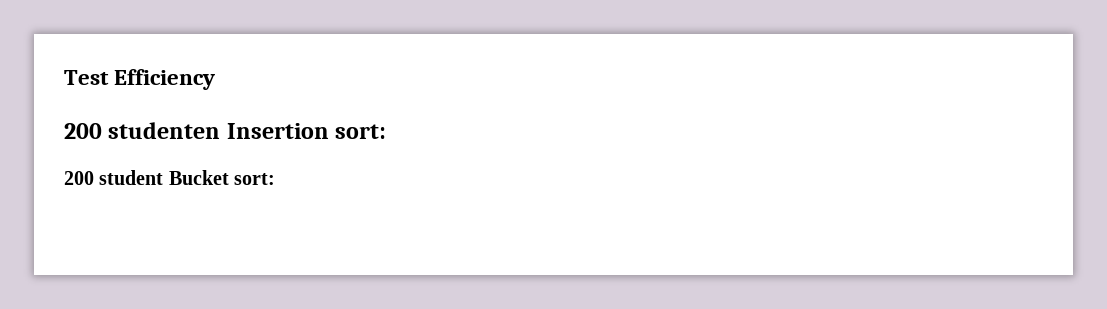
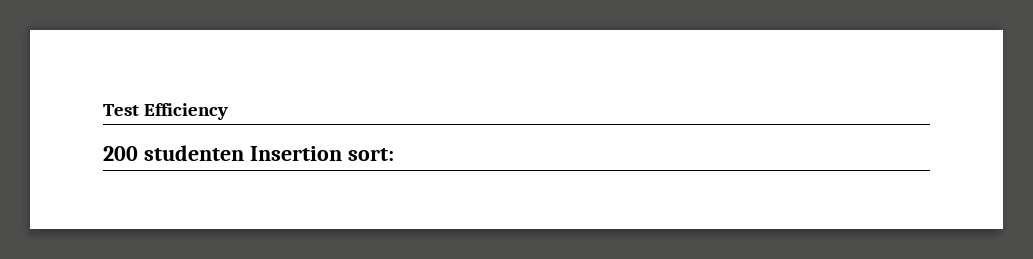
- 200 student Bucket sort:

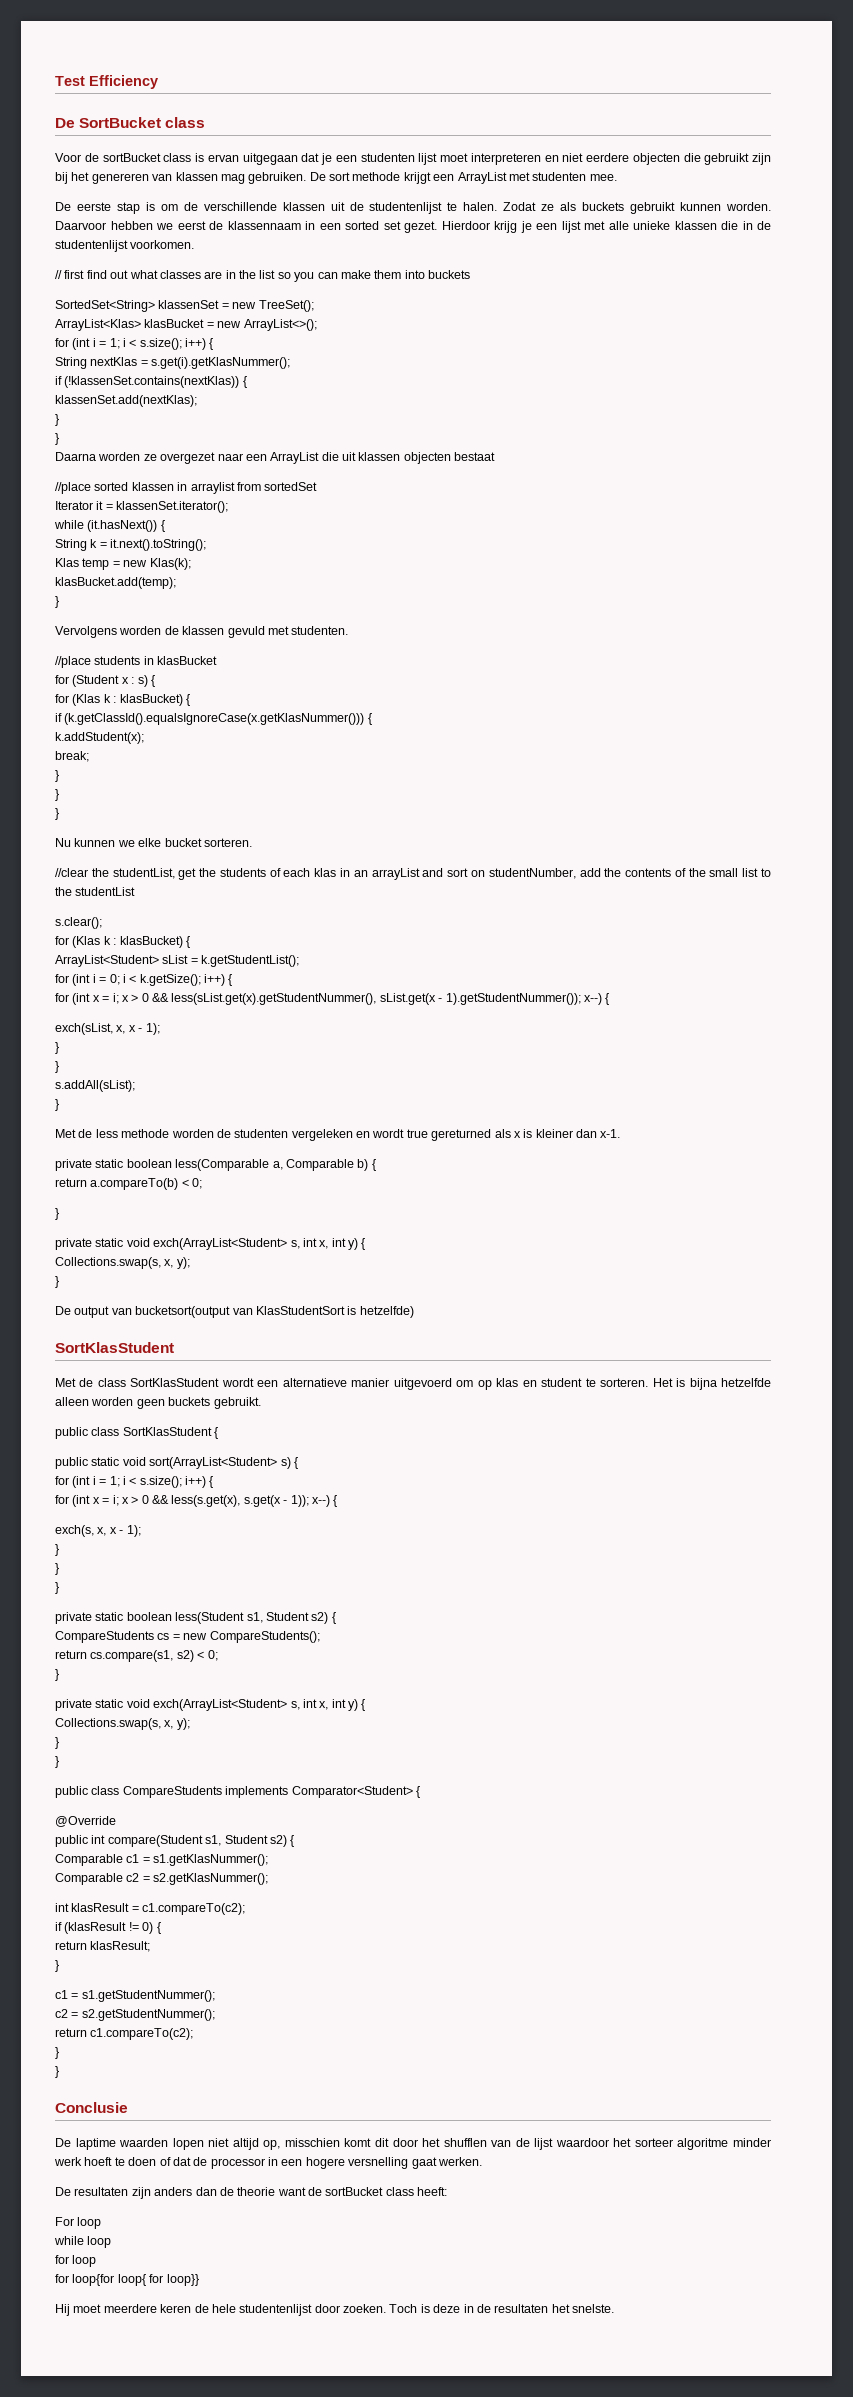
- 200 studenten Insertion sort:
+ De SortBucket class
+ Voor de sortBucket class is ervan uitgegaan dat je een studenten lijst moet interpreteren en niet eerdere objecten die gebruikt zijn bij het genereren van klassen mag gebruiken. De sort methode krijgt een ArrayList met studenten mee.
+ De eerste stap is om de verschillende klassen uit de studentenlijst te halen. Zodat ze als buckets gebruikt kunnen worden. Daarvoor hebben we eerst de klassennaam in een sorted set gezet. Hierdoor krijg je een lijst met alle unieke klassen die in de studentenlijst voorkomen.
+ // first find out what classes are in the list so you can make them into buckets
+ SortedSet<String> klassenSet = new TreeSet();
+ ArrayList<Klas> klasBucket = new ArrayList<>();
+ for (int i = 1; i < s.size(); i++) {
+ String nextKlas = s.get(i).getKlasNummer();
+ if (!klassenSet.contains(nextKlas)) {
+ klassenSet.add(nextKlas);
+ }
+ }
+ Daarna worden ze overgezet naar een ArrayList die uit klassen objecten bestaat
+ //place sorted klassen in arraylist from sortedSet
+ Iterator it = klassenSet.iterator();
+ while (it.hasNext()) {
+ String k = it.next().toString();
+ Klas temp = new Klas(k);
+ klasBucket.add(temp);
+ }
+ Vervolgens worden de klassen gevuld met studenten.
+ //place students in klasBucket
+ for (Student x : s) {
+ for (Klas k : klasBucket) {
+ if (k.getClassId().equalsIgnoreCase(x.getKlasNummer())) {
+ k.addStudent(x);
+ break;
+ }
+ }
+ }
+ Nu kunnen we elke bucket sorteren.
+ //clear the studentList, get the students of each klas in an arrayList and sort on studentNumber, add the contents of the small list to the studentList
+ s.clear();
+ for (Klas k : klasBucket) {
+ ArrayList<Student> sList = k.getStudentList();
+ for (int i = 0; i < k.getSize(); i++) {
+ for (int x = i; x > 0 && less(sList.get(x).getStudentNummer(), sList.get(x - 1).getStudentNummer()); x--) {
+ exch(sList, x, x - 1);
+ }
+ }
+ s.addAll(sList);
+ }
+ Met de less methode worden de studenten vergeleken en wordt true gereturned als x is kleiner dan x-1.
+ private static boolean less(Comparable a, Comparable b) {
+ return a.compareTo(b) < 0;
+ }
+ private static void exch(ArrayList<Student> s, int x, int y) {
+ Collections.swap(s, x, y);
+ }
+ De output van bucketsort(output van KlasStudentSort is hetzelfde)
+ SortKlasStudent
+ Met de class SortKlasStudent wordt een alternatieve manier uitgevoerd om op klas en student te sorteren. Het is bijna hetzelfde alleen worden geen buckets gebruikt.
+ public class SortKlasStudent {
+ public static void sort(ArrayList<Student> s) {
+ for (int i = 1; i < s.size(); i++) {
+ for (int x = i; x > 0 && less(s.get(x), s.get(x - 1)); x--) {
+ exch(s, x, x - 1);
+ }
+ }
+ }
+ private static boolean less(Student s1, Student s2) {
+ CompareStudents cs = new CompareStudents();
+ return cs.compare(s1, s2) < 0;
+ }
+ private static void exch(ArrayList<Student> s, int x, int y) {
+ Collections.swap(s, x, y);
+ }
+ }
+ public class CompareStudents implements Comparator<Student> {
+ @Override
+ public int compare(Student s1, Student s2) {
+ Comparable c1 = s1.getKlasNummer();
+ Comparable c2 = s2.getKlasNummer();
+ int klasResult = c1.compareTo(c2);
+ if (klasResult != 0) {
+ return klasResult;
+ }
+ c1 = s1.getStudentNummer();
+ c2 = s2.getStudentNummer();
+ return c1.compareTo(c2);
+ }
+ }
+ Conclusie
+ De laptime waarden lopen niet altijd op, misschien komt dit door het shufflen van de lijst waardoor het sorteer algoritme minder werk hoeft te doen of dat de processor in een hogere versnelling gaat werken.
+ De resultaten zijn anders dan de theorie want de sortBucket class heeft:
+ For loop
+ while loop
+ for loop
+ for loop{for loop{ for loop}}
+ Hij moet meerdere keren de hele studentenlijst door zoeken. Toch is deze in de resultaten het snelste.

